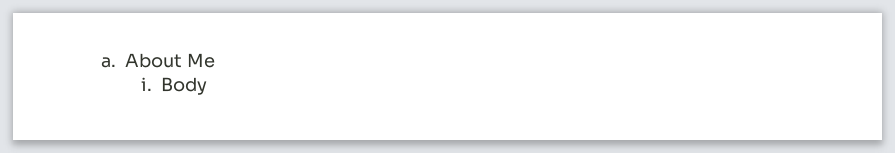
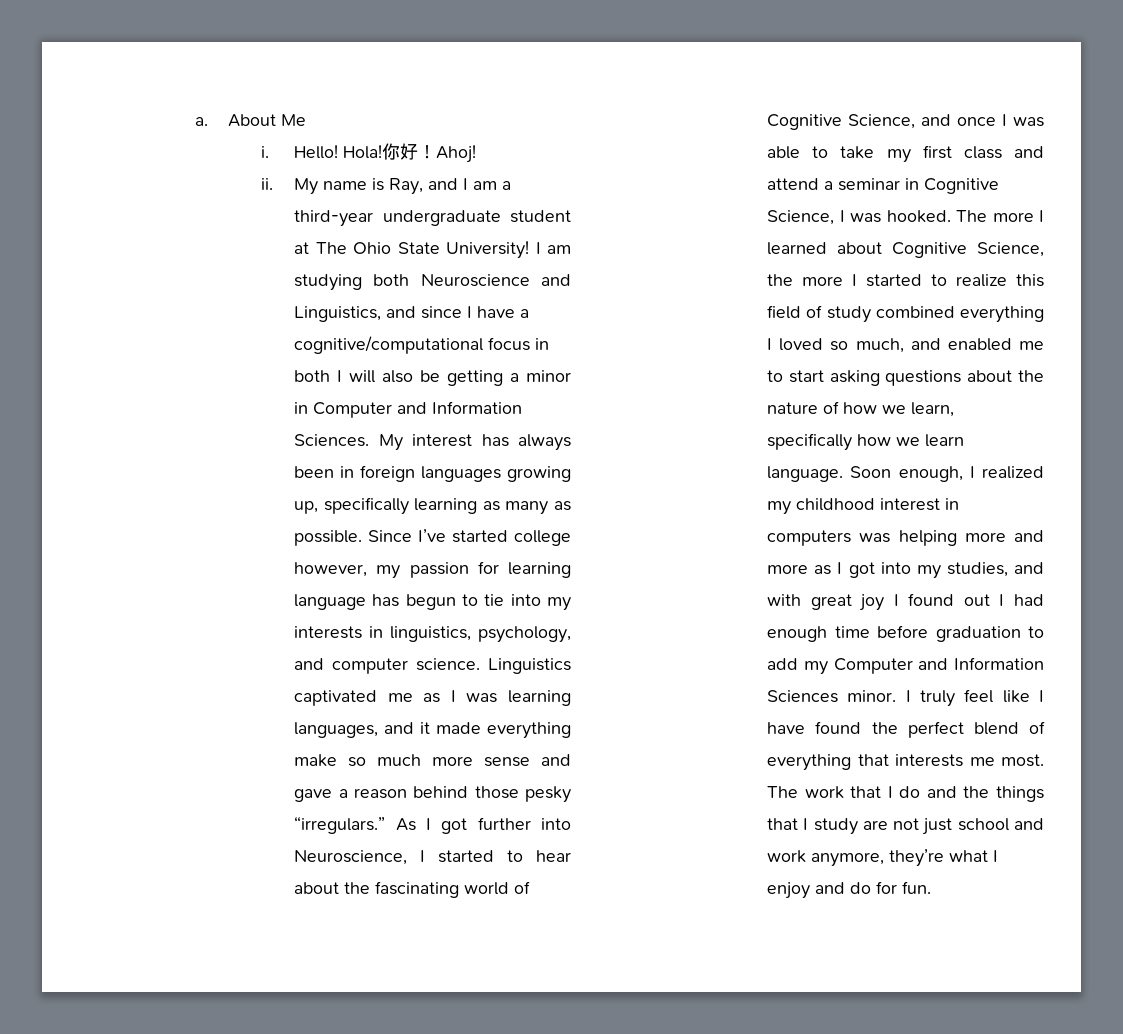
- Body
+ Hello! Hola!你好！Ahoj!
+ ii. My name is Ray, and I am a third-year undergraduate student at The Ohio State University! I am studying both Neuroscience and Linguistics, and since I have a cognitive/computational focus in both I will also be getting a minor in Computer and Information Sciences. My interest has always been in foreign languages growing up, specifically learning as many as possible. Since I’ve started college however, my passion for learning language has begun to tie into my interests in linguistics, psychology, and computer science. Linguistics captivated me as I was learning languages, and it made everything make so much more sense and gave a reason behind those pesky “irregulars.” As I got further into Neuroscience, I started to hear about the fascinating world of Cognitive Science, and once I was able to take my first class and attend a seminar in Cognitive Science, I was hooked. The more I learned about Cognitive Science, the more I started to realize this field of study combined everything I loved so much, and enabled me to start asking questions about the nature of how we learn, specifically how we learn language. Soon enough, I realized my childhood interest in computers was helping more and more as I got into my studies, and with great joy I found out I had enough time before graduation to add my Computer and Information Sciences minor. I truly feel like I have found the perfect blend of everything that interests me most. The work that I do and the things that I study are not just school and work anymore, they’re what I enjoy and do for fun.

